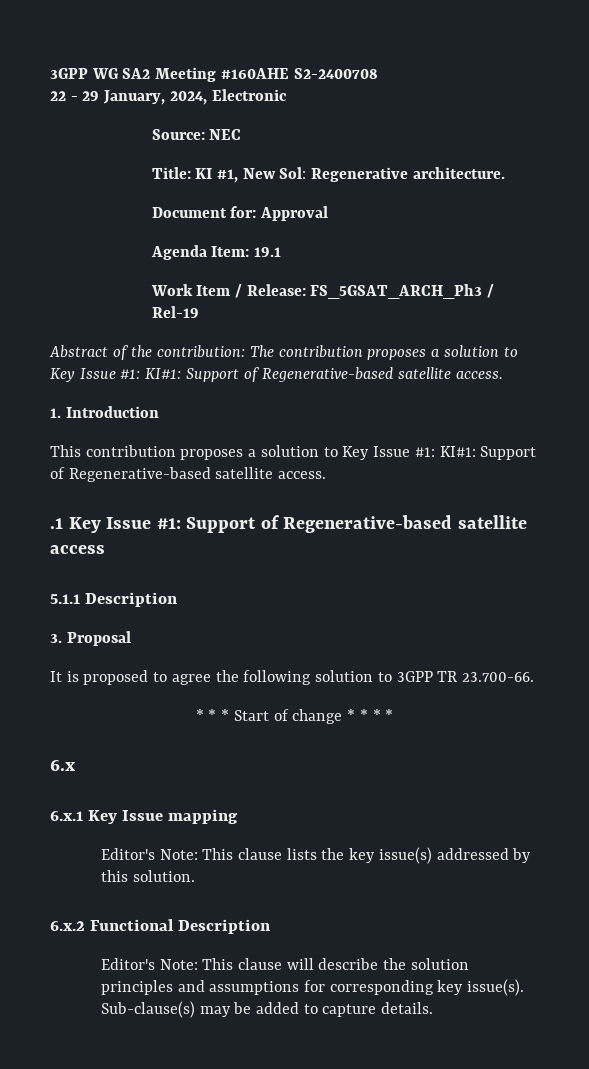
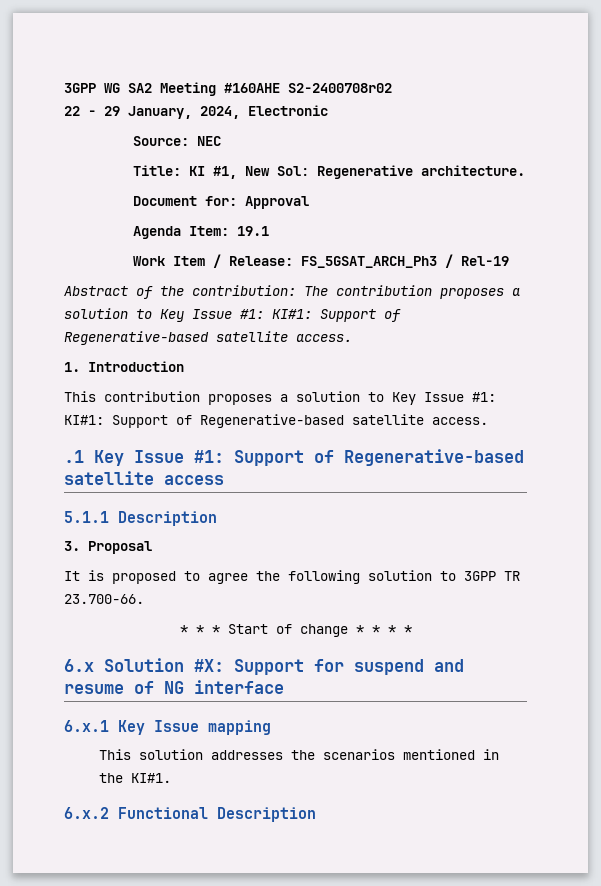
- 3GPP WG SA2 Meeting #160AHE S2-2400708
+ 3GPP WG SA2 Meeting #160AHE S2-2400708r02
- 6.x
+ 6.x Solution #X: Support for suspend and resume of NG interface
  6.x.1 Key Issue mapping
- Editor's Note: This clause lists the key issue(s) addressed by this solution.
+ This solution addresses the scenarios mentioned in the KI#1.
  6.x.2 Functional Description
- Editor's Note: This clause will describe the solution principles and assumptions for corresponding key issue(s). Sub-clause(s) may be added to capture details.

